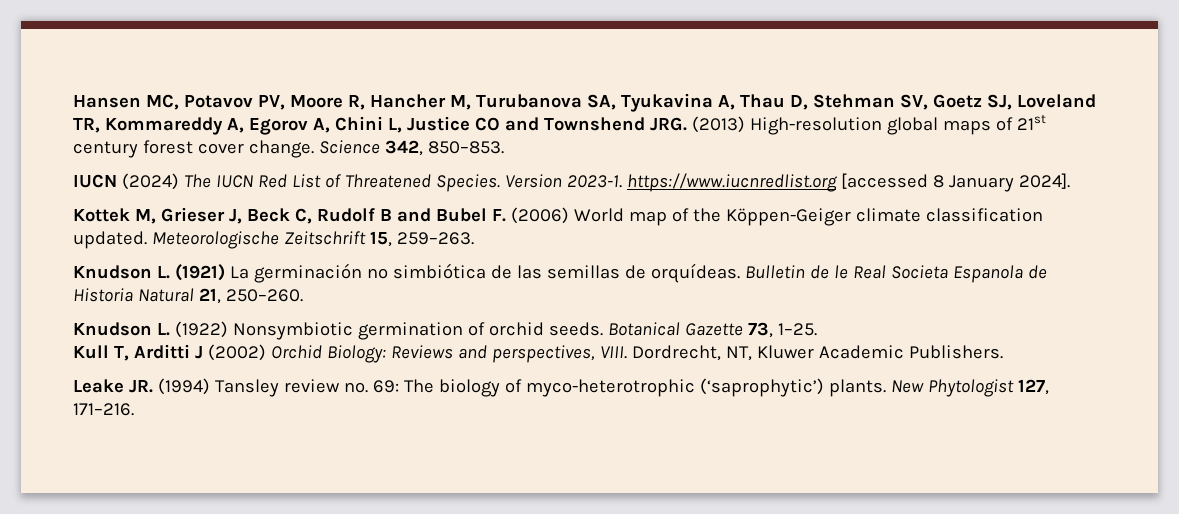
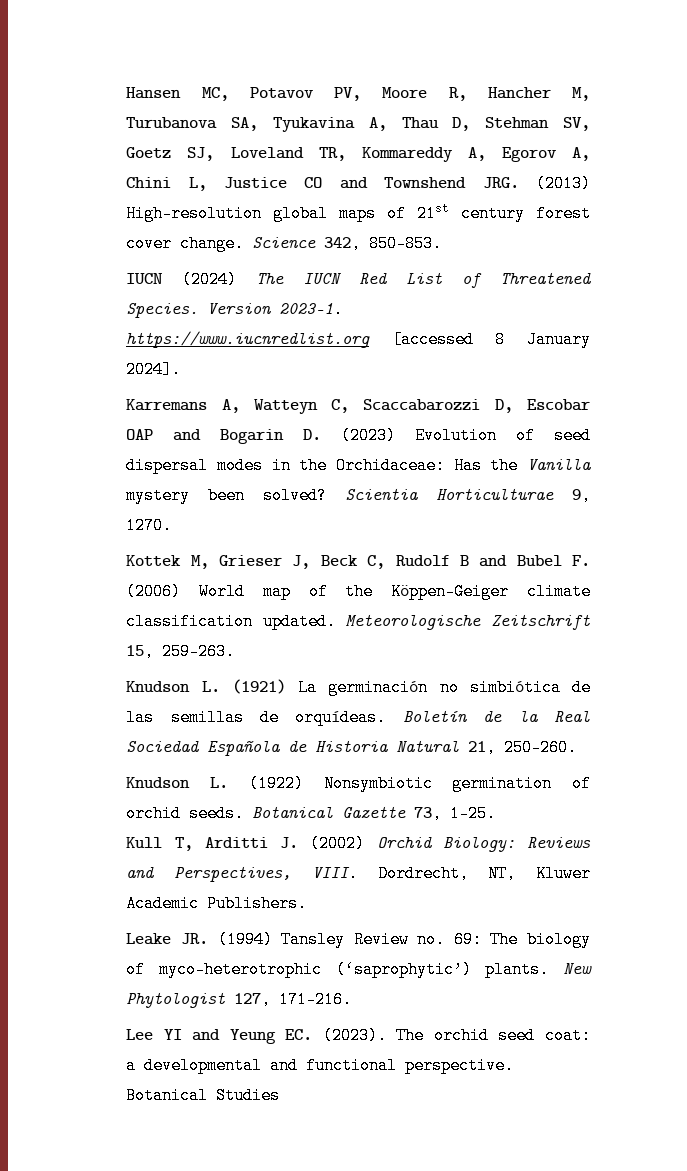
+ Karremans A, Watteyn C, Scaccabarozzi D, Escobar OAP and Bogarin D. (2023) Evolution of seed dispersal modes in the Orchidaceae: Has the Vanilla mystery been solved? Scientia Horticulturae 9, 1270.
- Bulletin de le Real Societa Espanola de Historia Natural 21, 250–260.
+ Boletín de la Real Sociedad Española de Historia Natural 21, 250–260.
- Kull T, Arditti J (2002) Orchid Biology: Reviews and perspectives, VIII.
+ Kull T, Arditti J. (2002) Orchid Biology: Reviews and Perspectives, VIII.
- Leake JR. (1994) Tansley review no. 69: The biology of myco-heterotrophic (‘saprophytic’) plants.
+ Leake JR. (1994) Tansley Review no. 69: The biology of myco-heterotrophic (‘saprophytic’) plants.
+ Lee YI and Yeung EC. (2023). The orchid seed coat: a developmental and functional perspective. Botanical Studies

